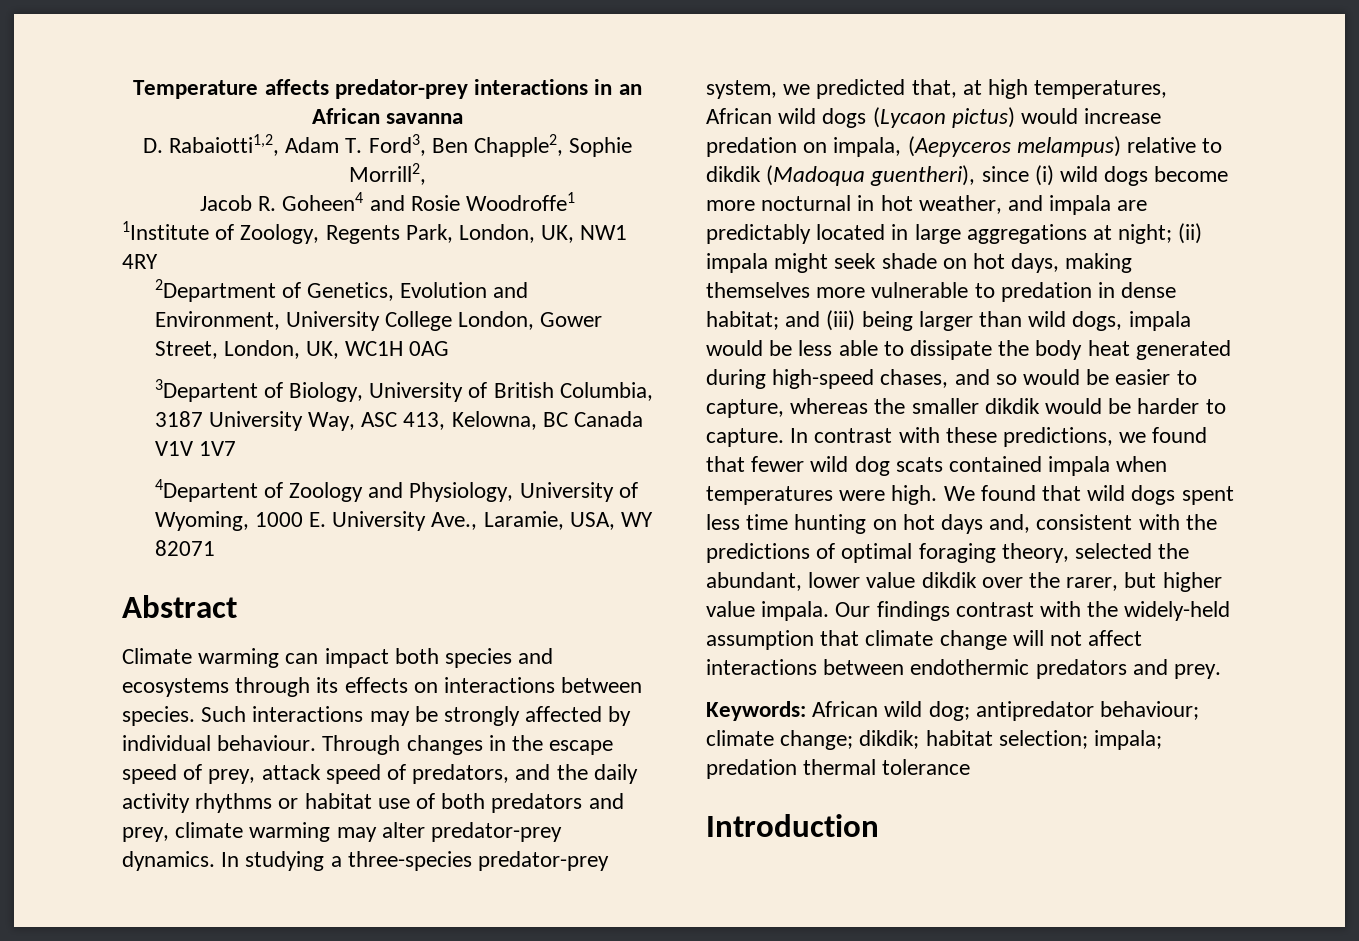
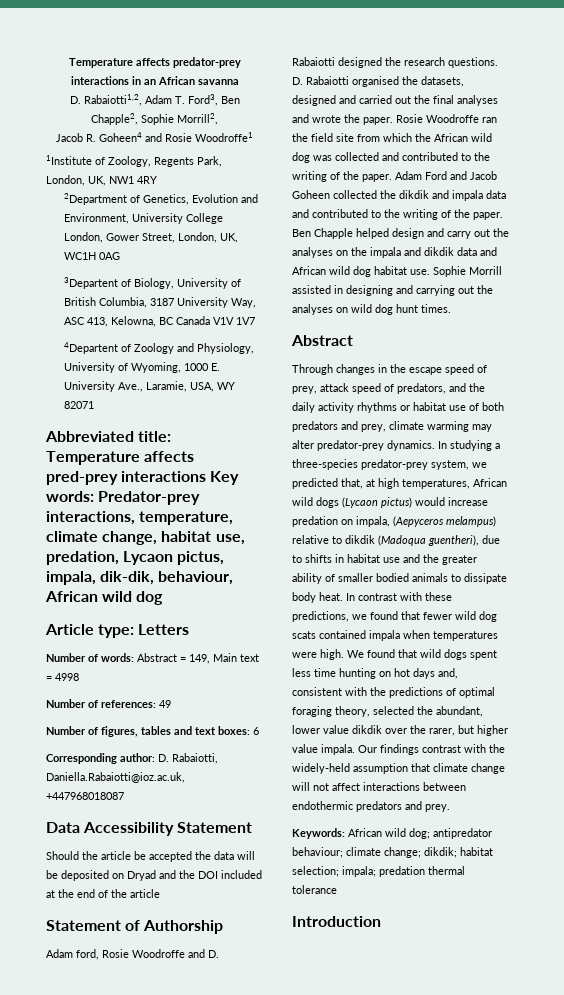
+ Abbreviated title: Temperature affects pred-prey interactions Key words: Predator-prey interactions, temperature, climate change, habitat use, predation, Lycaon pictus, impala, dik-dik, behaviour, African wild dog
+ Article type: Letters
+ Number of words: Abstract = 149, Main text = 4998
+ Number of references: 49
+ Number of figures, tables and text boxes: 6
+ Corresponding author: D. Rabaiotti, Daniella.Rabaiotti@ioz.ac.uk, +447968018087
+ Data Accessibility Statement
+ Should the article be accepted the data will be deposited on Dryad and the DOI included at the end of the article
+ Statement of Authorship
+ Adam ford, Rosie Woodroffe and D. Rabaiotti designed the research questions. D. Rabaiotti organised the datasets, designed and carried out the final analyses and wrote the paper. Rosie Woodroffe ran the field site from which the African wild dog was collected and contributed to the writing of the paper. Adam Ford and Jacob Goheen collected the dikdik and impala data and contributed to the writing of the paper. Ben Chapple helped design and carry out the analyses on the impala and dikdik data and African wild dog habitat use. Sophie Morrill assisted in designing and carrying out the analyses on wild dog hunt times.
  Abstract
- Climate warming can impact both species and ecosystems through its effects on interactions between species. Such interactions may be strongly affected by individual behaviour. Through changes in the escape speed of prey, attack speed of predators, and the daily activity rhythms or habitat use of both predators and prey, climate warming may alter predator-prey dynamics.
+ Through changes in the escape speed of prey, attack speed of predators, and the daily activity rhythms or habitat use of both predators and prey, climate warming may alter predator-prey dynamics.
- In studying a three-species predator-prey system, we predicted that, at high temperatures, African wild dogs (Lycaon pictus) would increase predation on impala, (Aepyceros melampus) relative to dikdik (Madoqua guentheri), since (i) wild dogs become more nocturnal in hot weather, and impala are predictably located in large aggregations at night; (ii) impala might seek shade on hot days, making themselves more vulnerable to predation in dense habitat; and (iii) being larger than wild dogs, impala would be less able to dissipate the body heat generated during high-speed chases, and so would be easier to capture, whereas the smaller dikdik would be harder to capture.
+ In studying a three-species predator-prey system, we predicted that, at high temperatures, African wild dogs (Lycaon pictus) would increase predation on impala, (Aepyceros melampus) relative to dikdik (Madoqua guentheri), due to shifts in habitat use and the greater ability of smaller bodied animals to dissipate body heat.

